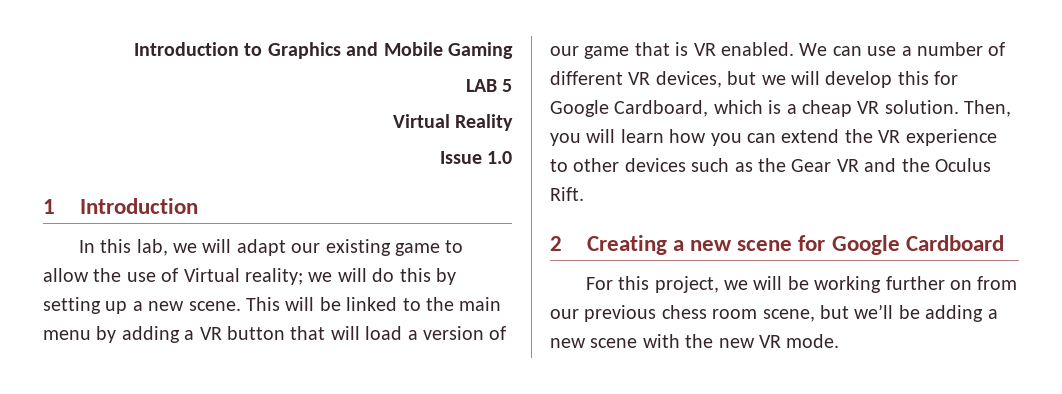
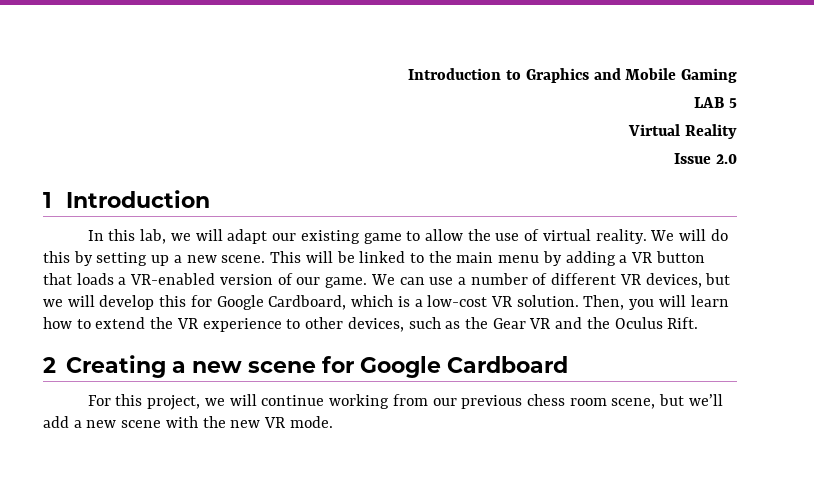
- Issue 1.0
+ Issue 2.0
- In this lab, we will adapt our existing game to allow the use of Virtual reality; we will do this by setting up a new scene.
+ In this lab, we will adapt our existing game to allow the use of virtual reality. We will do this by setting up a new scene.
- This will be linked to the main menu by adding a VR button that will load a version of our game that is VR enabled.
+ This will be linked to the main menu by adding a VR button that loads a VR-enabled version of our game.
- We can use a number of different VR devices, but we will develop this for Google Cardboard, which is a cheap VR solution.
+ We can use a number of different VR devices, but we will develop this for Google Cardboard, which is a low-cost VR solution.
- Then, you will learn how you can extend the VR experience to other devices such as the Gear VR and the Oculus Rift.
+ Then, you will learn how to extend the VR experience to other devices, such as the Gear VR and the Oculus Rift.
- For this project, we will be working further on from our previous chess room scene, but we’ll be adding a new scene with the new VR mode.
+ For this project, we will continue working from our previous chess room scene, but we’ll add a new scene with the new VR mode.

